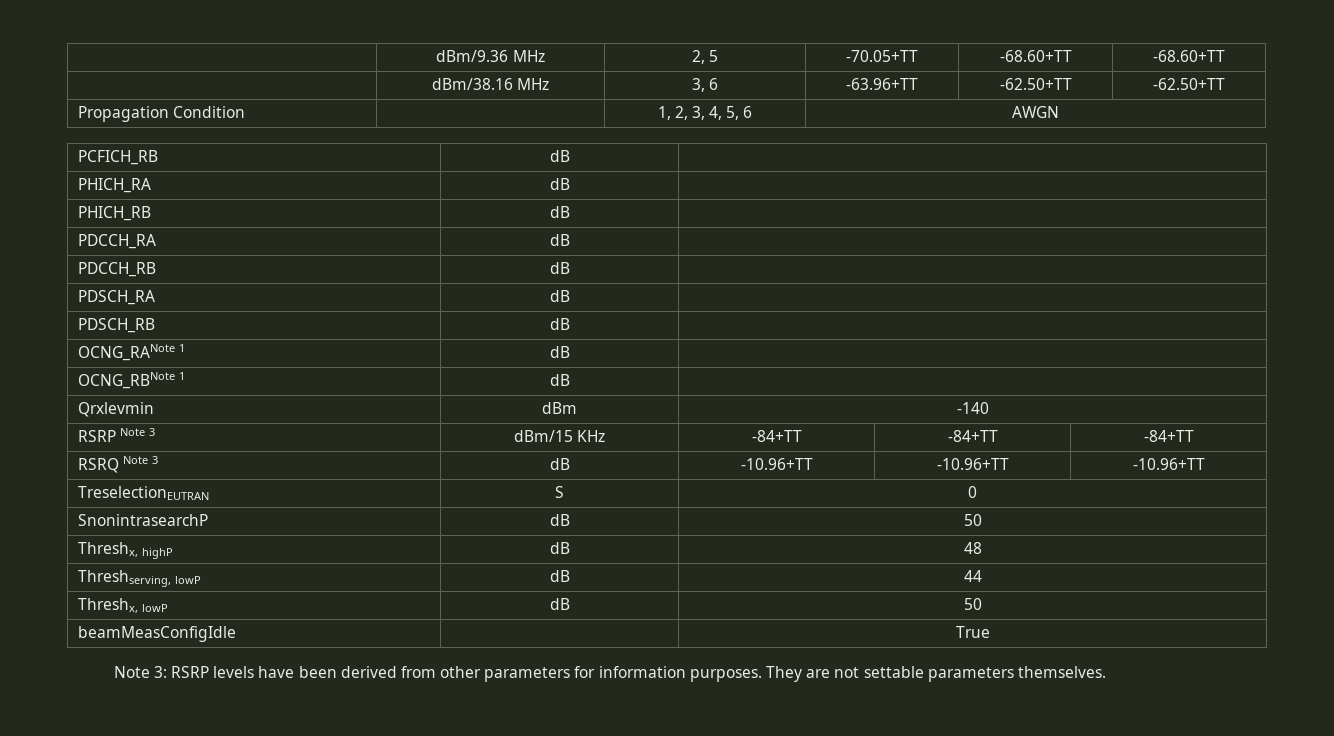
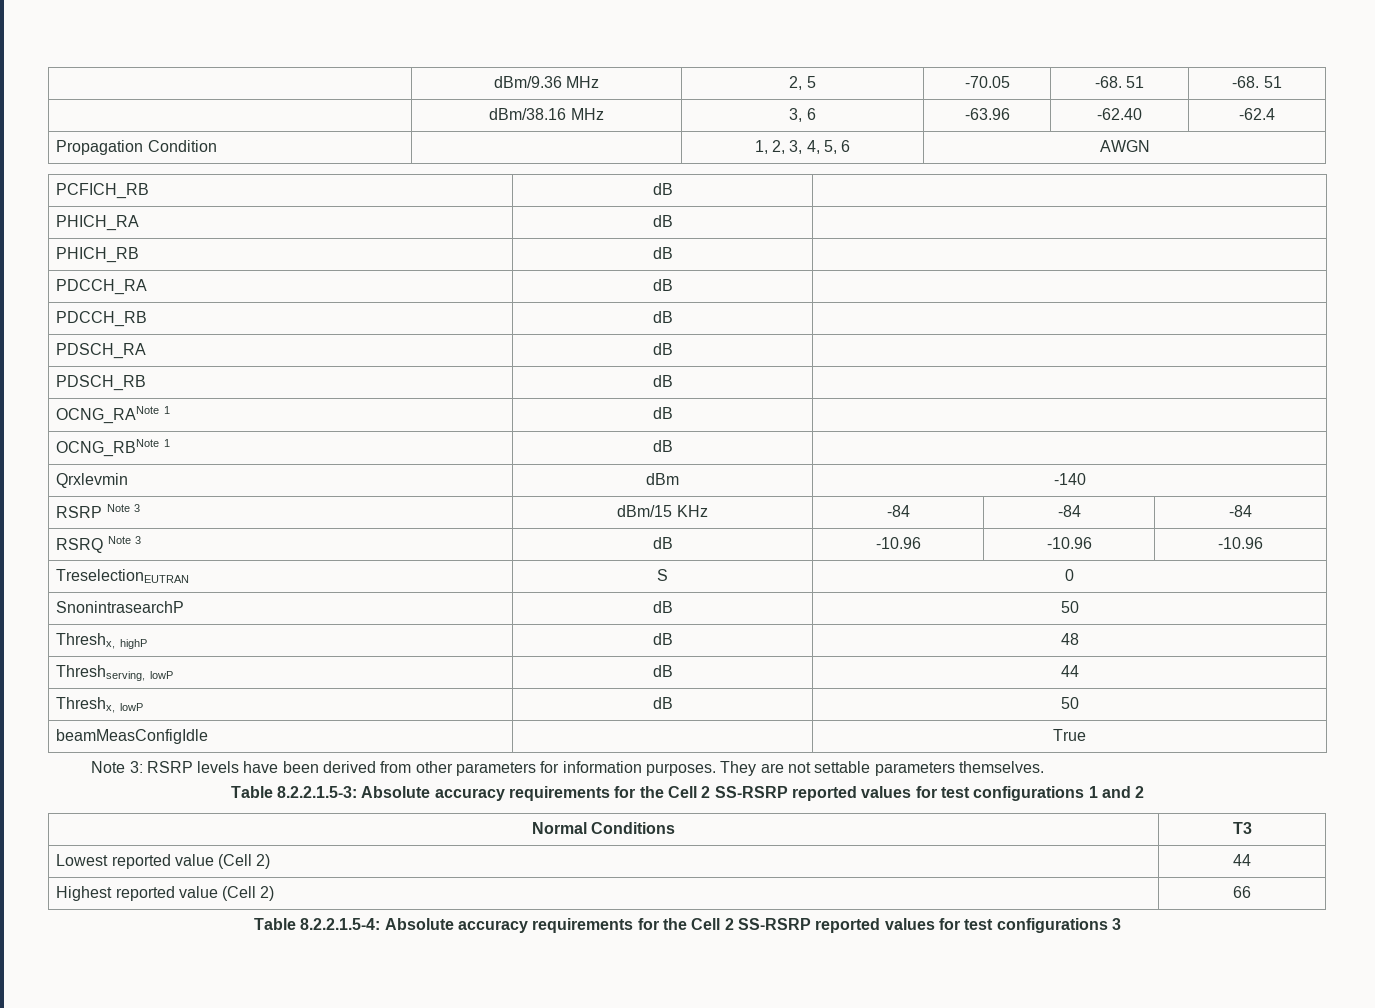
- | dBm/9.36 MHz | 2, 5 | -70.05+TT | -68.60+TT | -68.60+TT
+ | dBm/9.36 MHz | 2, 5 | -70.05 | -68. 51 | -68. 51
- | dBm/38.16 MHz | 3, 6 | -63.96+TT | -62.50+TT | -62.50+TT
+ | dBm/38.16 MHz | 3, 6 | -63.96 | -62.40 | -62.4
- RSRP Note 3 | dBm/15 KHz | -84+TT | -84+TT | -84+TT
+ RSRP Note 3 | dBm/15 KHz | -84 | -84 | -84
- RSRQ Note 3 | dB | -10.96+TT | -10.96+TT | -10.96+TT
+ RSRQ Note 3 | dB | -10.96 | -10.96 | -10.96
+ Table 8.2.2.1.5-3: Absolute accuracy requirements for the Cell 2 SS-RSRP reported values for test configurations 1 and 2
+ Normal Conditions | T3
+ Lowest reported value (Cell 2) | 44
+ Highest reported value (Cell 2) | 66
+ Table 8.2.2.1.5-4: Absolute accuracy requirements for the Cell 2 SS-RSRP reported values for test configurations 3

